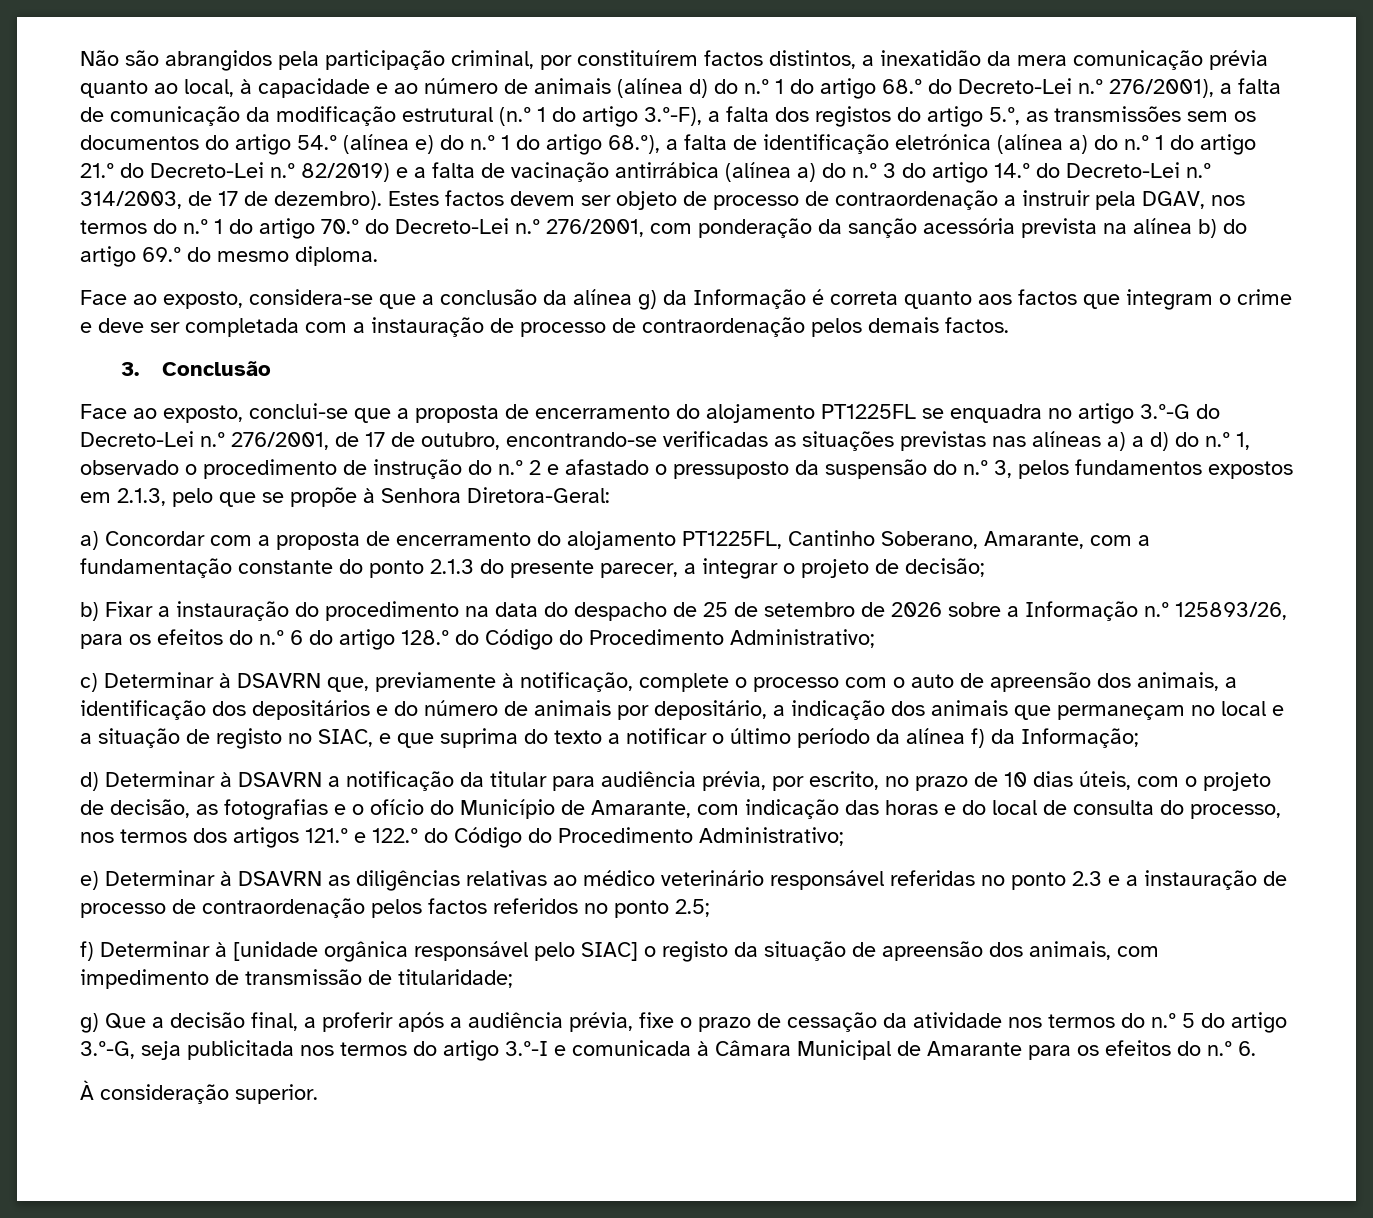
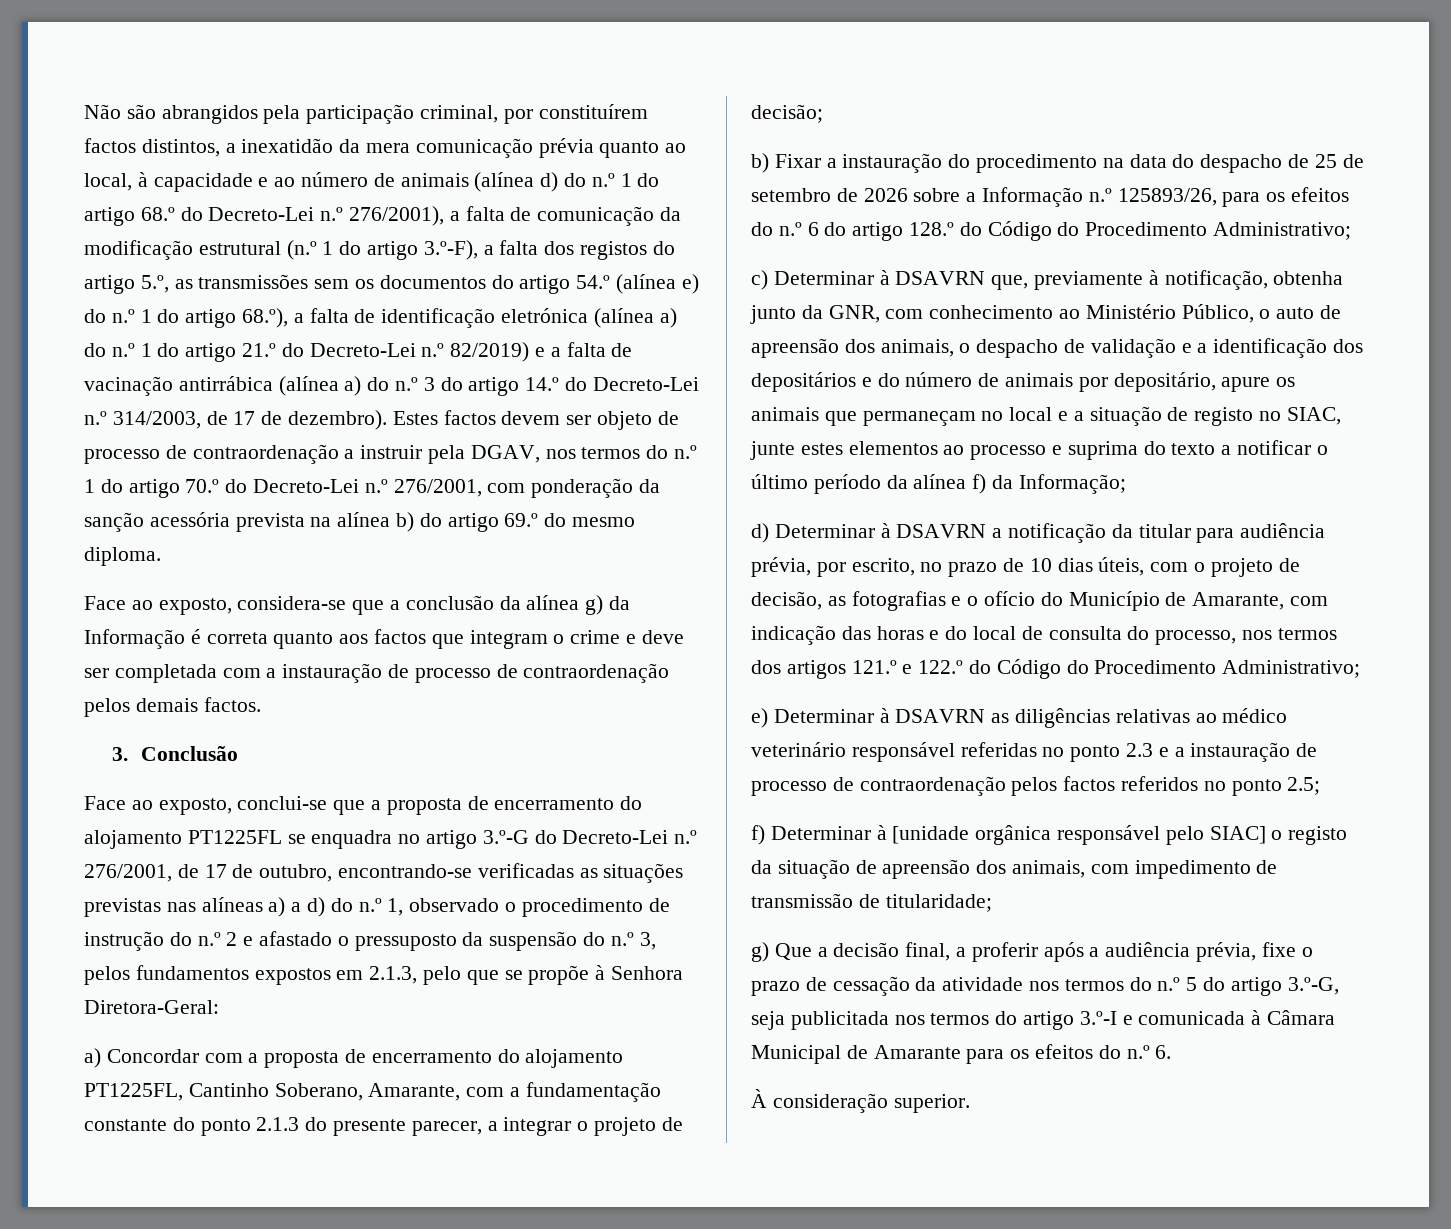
- c) Determinar à DSAVRN que, previamente à notificação, complete o processo com o auto de apreensão dos animais, a identificação dos depositários e do número de animais por depositário, a indicação dos animais que permaneçam no local e a situação de registo no SIAC, e que suprima do texto a notificar o último período da alínea f) da Informação;
+ c) Determinar à DSAVRN que, previamente à notificação, obtenha junto da GNR, com conhecimento ao Ministério Público, o auto de apreensão dos animais, o despacho de validação e a identificação dos depositários e do número de animais por depositário, apure os animais que permaneçam no local e a situação de registo no SIAC, junte estes elementos ao processo e suprima do texto a notificar o último período da alínea f) da Informação;

